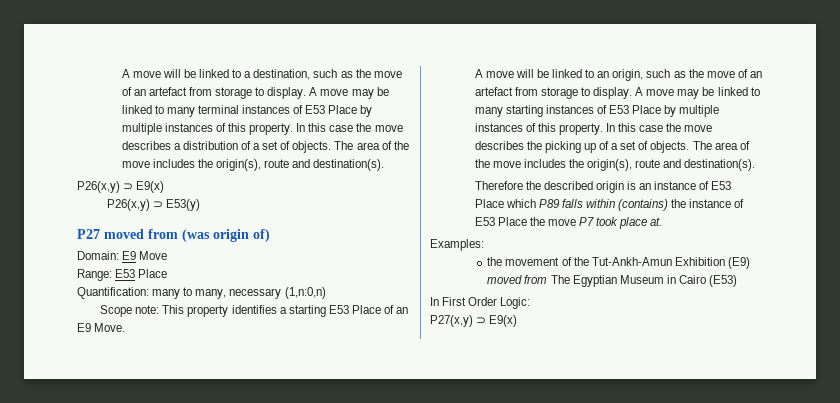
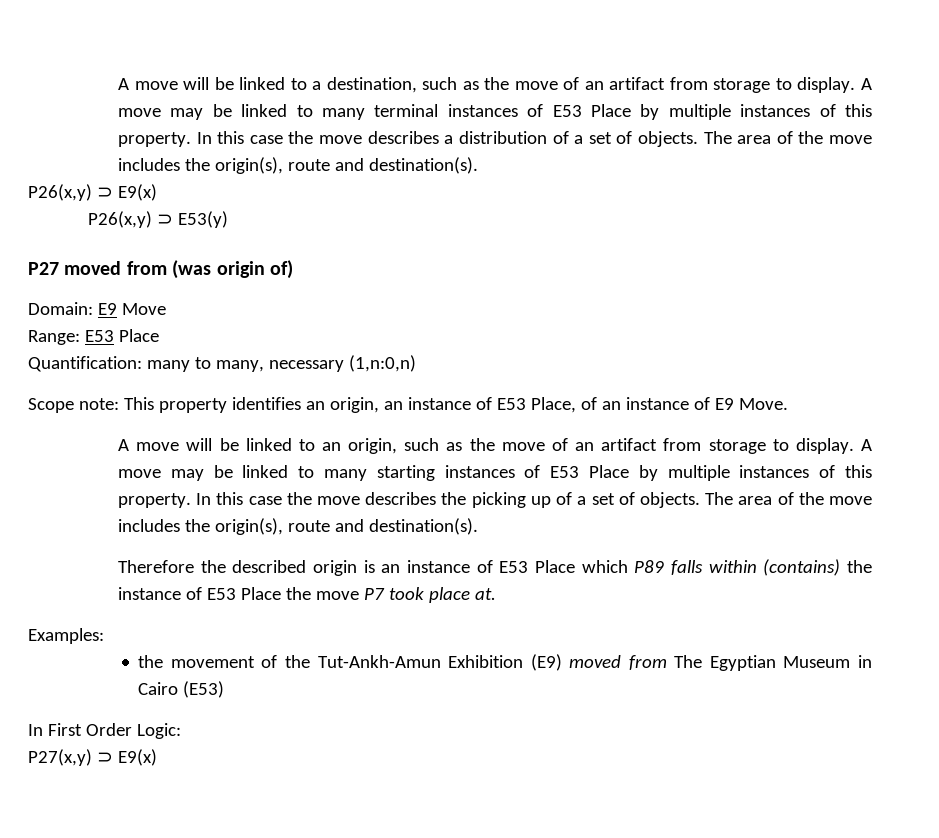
- A move will be linked to a destination, such as the move of an artefact from storage to display.
+ A move will be linked to a destination, such as the move of an artifact from storage to display.
- Scope note: This property identifies a starting E53 Place of an E9 Move.
+ Scope note: This property identifies an origin, an instance of E53 Place, of an instance of E9 Move.
- A move will be linked to an origin, such as the move of an artefact from storage to display.
+ A move will be linked to an origin, such as the move of an artifact from storage to display.

